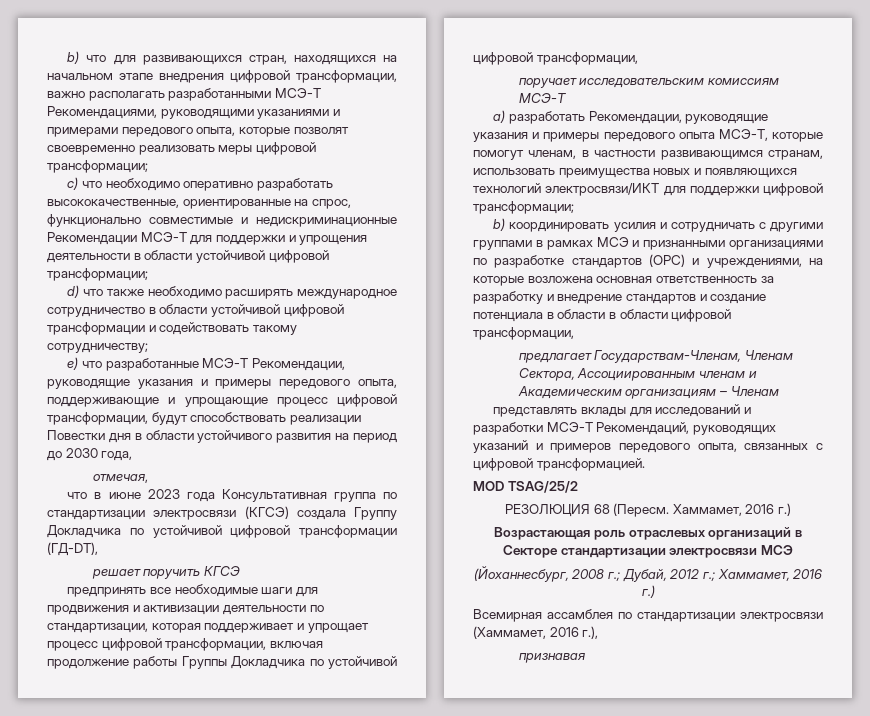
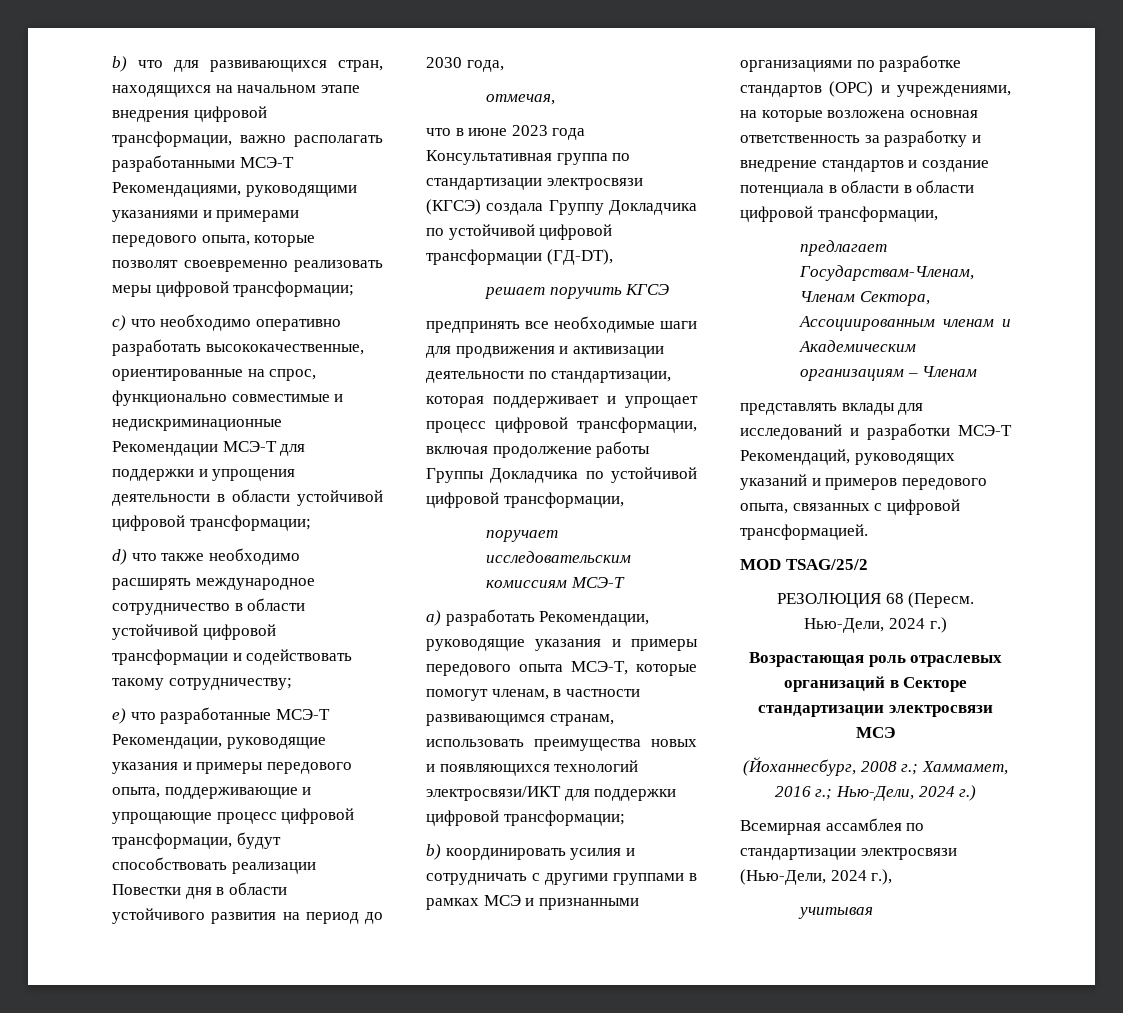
- РЕЗОЛЮЦИЯ 68 (Пересм. Хаммамет, 2016 г.)
+ РЕЗОЛЮЦИЯ 68 (Пересм. Нью-Дели, 2024 г.)
- (Йоханнесбург, 2008 г.; Дубай, 2012 г.; Хаммамет, 2016 г.)
+ (Йоханнесбург, 2008 г.; Хаммамет, 2016 г.; Нью-Дели, 2024 г.)
- Всемирная ассамблея по стандартизации электросвязи (Хаммамет, 2016 г.),
+ Всемирная ассамблея по стандартизации электросвязи (Нью-Дели, 2024 г.),
- признавая
+ учитывая

